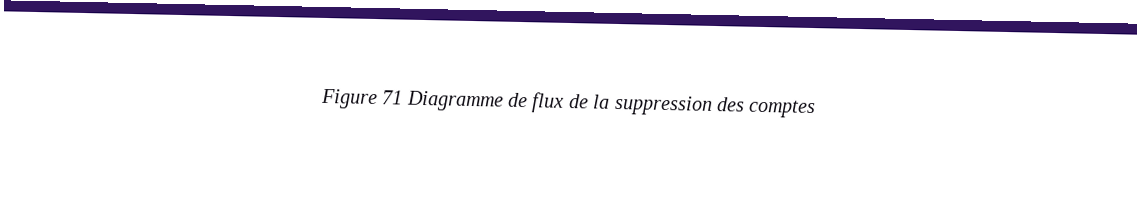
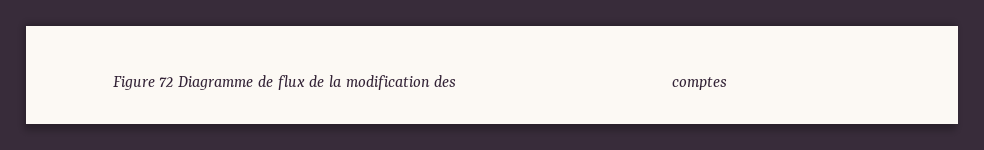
- Figure 71 Diagramme de flux de la suppression des comptes
+ Figure 72 Diagramme de flux de la modification des comptes

